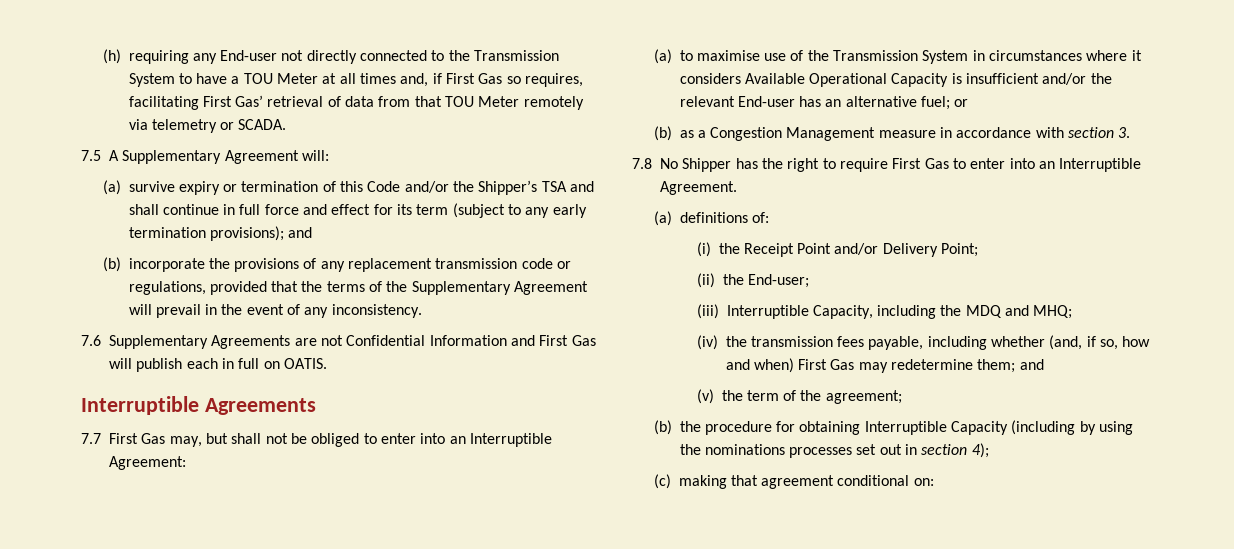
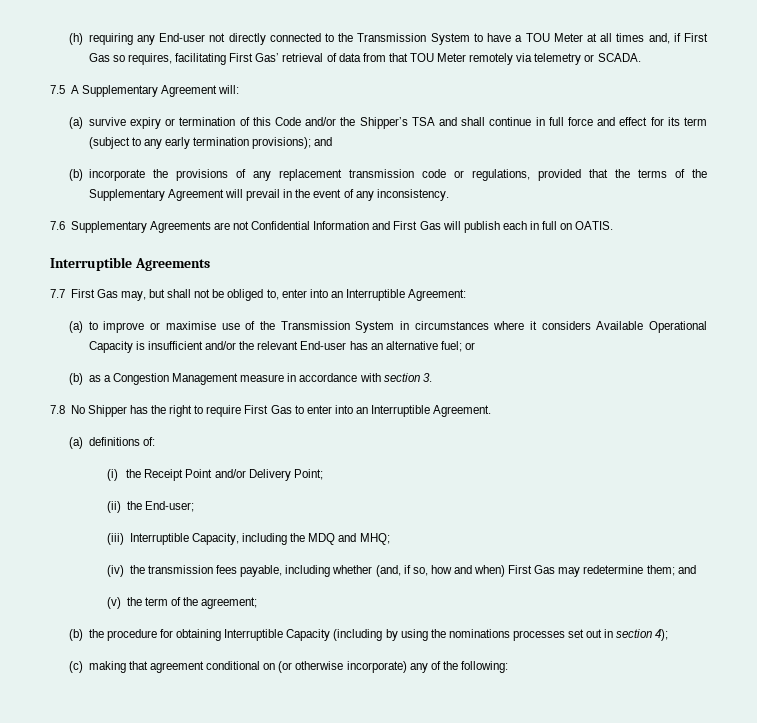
- 7.7 First Gas may, but shall not be obliged to enter into an Interruptible Agreement:
+ 7.7 First Gas may, but shall not be obliged to, enter into an Interruptible Agreement:
- (a) to maximise use of the Transmission System in circumstances where it considers Available Operational Capacity is insufficient and/or the relevant End-user has an alternative fuel; or
+ (a) to improve or maximise use of the Transmission System in circumstances where it considers Available Operational Capacity is insufficient and/or the relevant End-user has an alternative fuel; or
- (c) making that agreement conditional on:
+ (c) making that agreement conditional on (or otherwise incorporate) any of the following:

